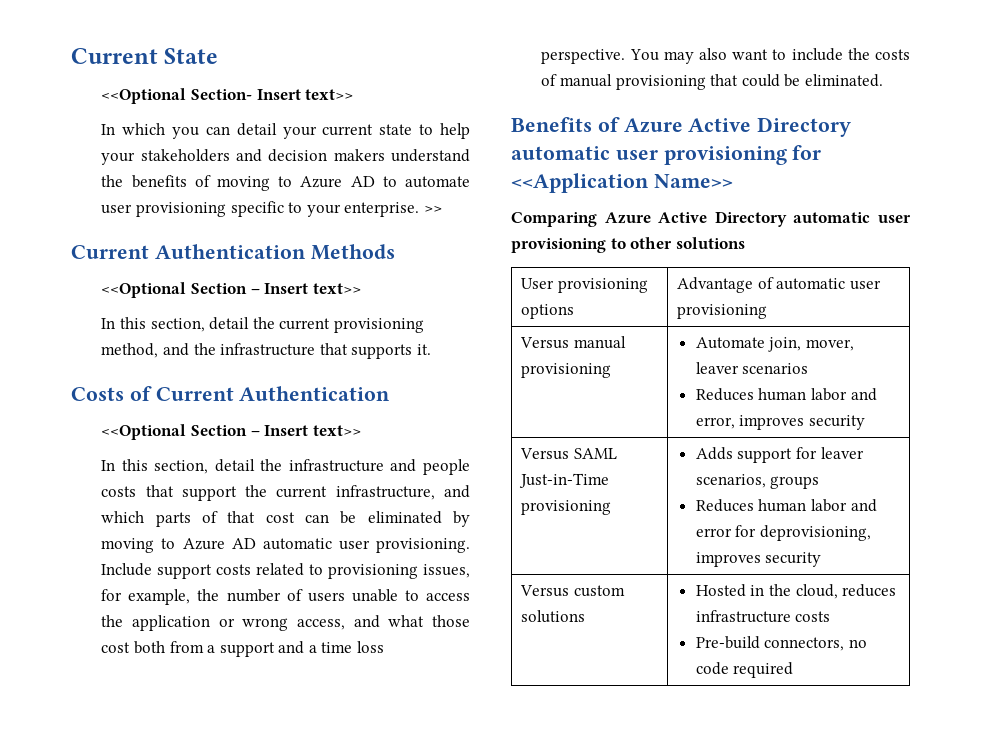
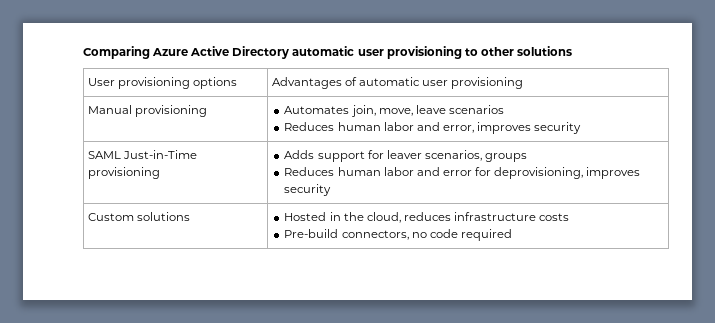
- Current State
- <<Optional Section- Insert text>>
- In which you can detail your current state to help your stakeholders and decision makers understand the benefits of moving to Azure AD to automate user provisioning specific to your enterprise. >>
- Current Authentication Methods
- <<Optional Section – Insert text>>
- In this section, detail the current provisioning method, and the infrastructure that supports it.
- Costs of Current Authentication
- <<Optional Section – Insert text>>
- In this section, detail the infrastructure and people costs that support the current infrastructure, and which parts of that cost can be eliminated by moving to Azure AD automatic user provisioning. Include support costs related to provisioning issues, for example, the number of users unable to access the application or wrong access, and what those cost both from a support and a time loss perspective. You may also want to include the costs of manual provisioning that could be eliminated.
- Benefits of Azure Active Directory automatic user provisioning for <<Application Name>>
- User provisioning options | Advantage of automatic user provisioning
+ User provisioning options | Advantages of automatic user provisioning
- Versus manual provisioning | Automate join, mover, leaver scenarios
+ Manual provisioning | Automates join, move, leave scenarios
- Versus SAML Just-in-Time provisioning | Adds support for leaver scenarios, groups
+ SAML Just-in-Time provisioning | Adds support for leaver scenarios, groups
- Versus custom solutions | Hosted in the cloud, reduces infrastructure costs
+ Custom solutions | Hosted in the cloud, reduces infrastructure costs

